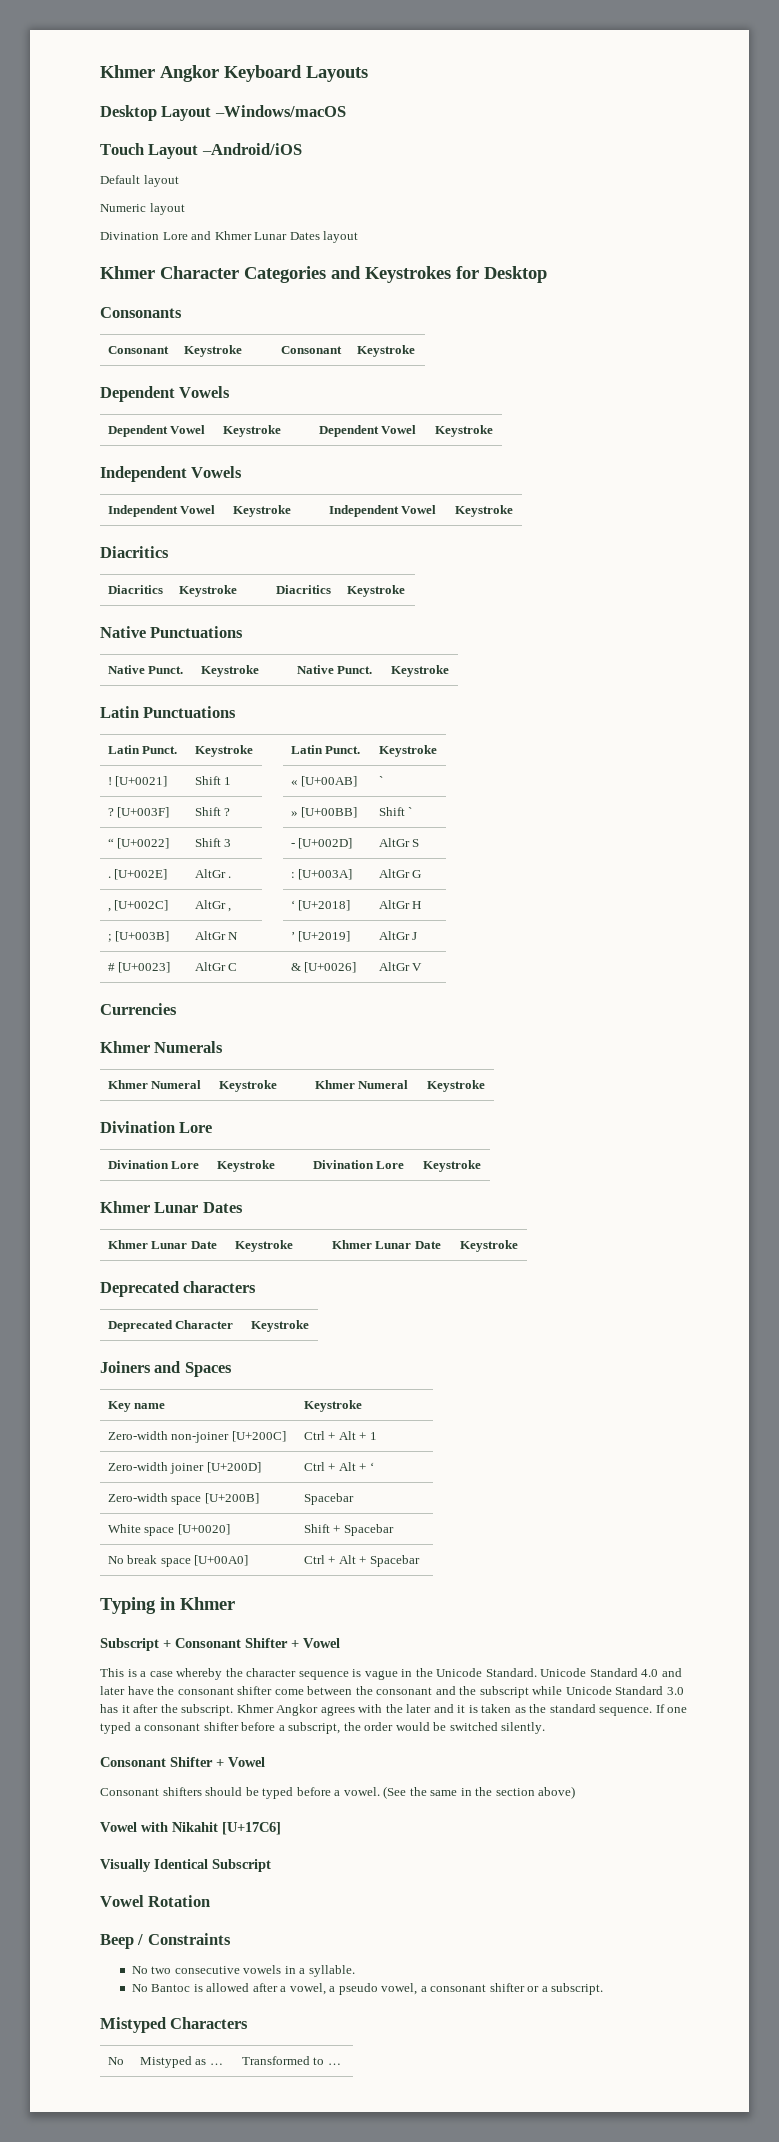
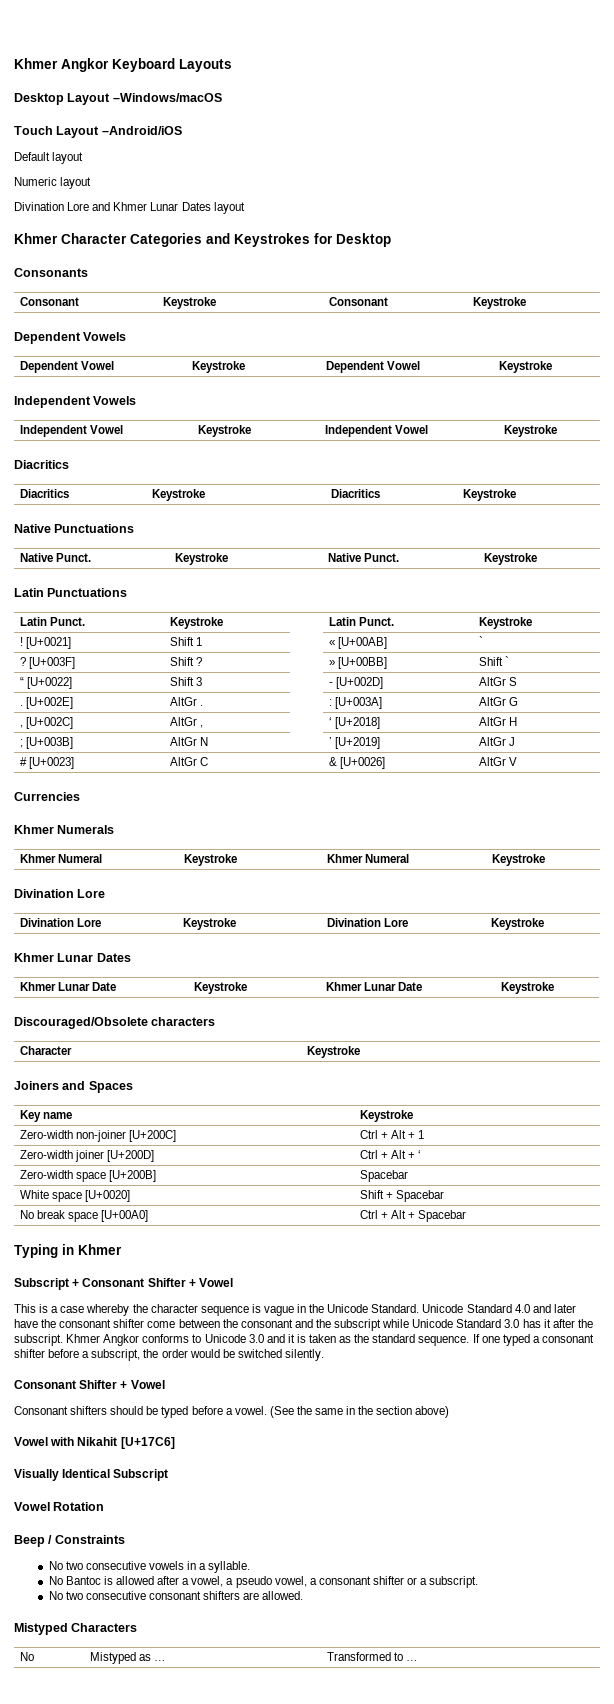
- Deprecated characters
+ Discouraged/Obsolete characters
- Deprecated Character | Keystroke
+ Character | Keystroke
- Khmer Angkor agrees with the later and it is taken as the standard sequence.
+ Khmer Angkor conforms to Unicode 3.0 and it is taken as the standard sequence.
+ No two consecutive consonant shifters are allowed.

